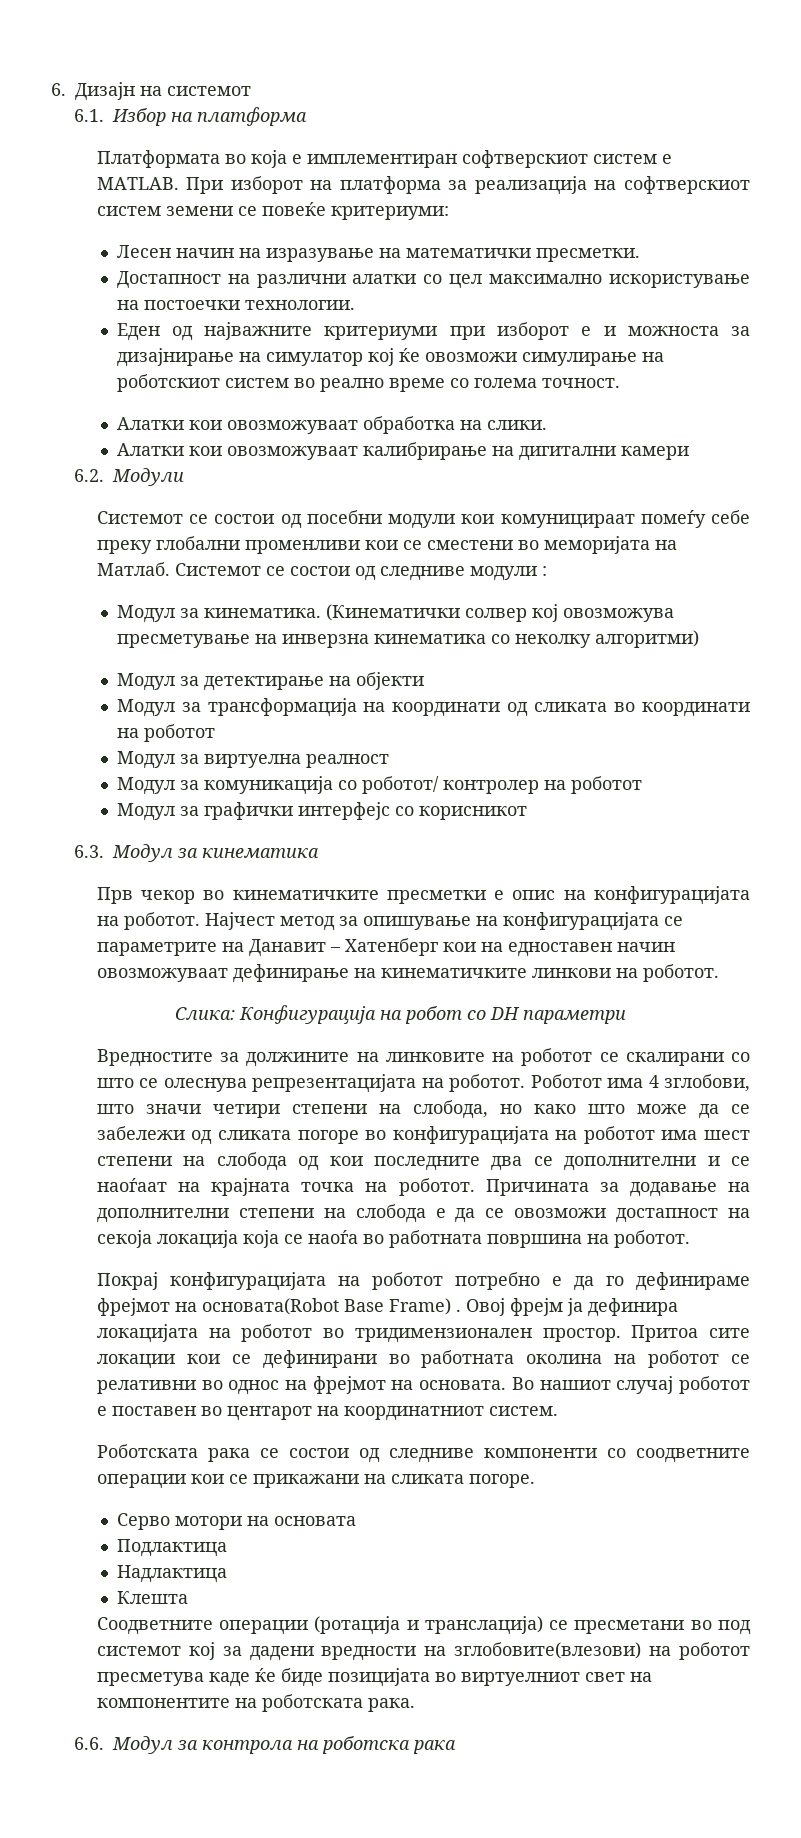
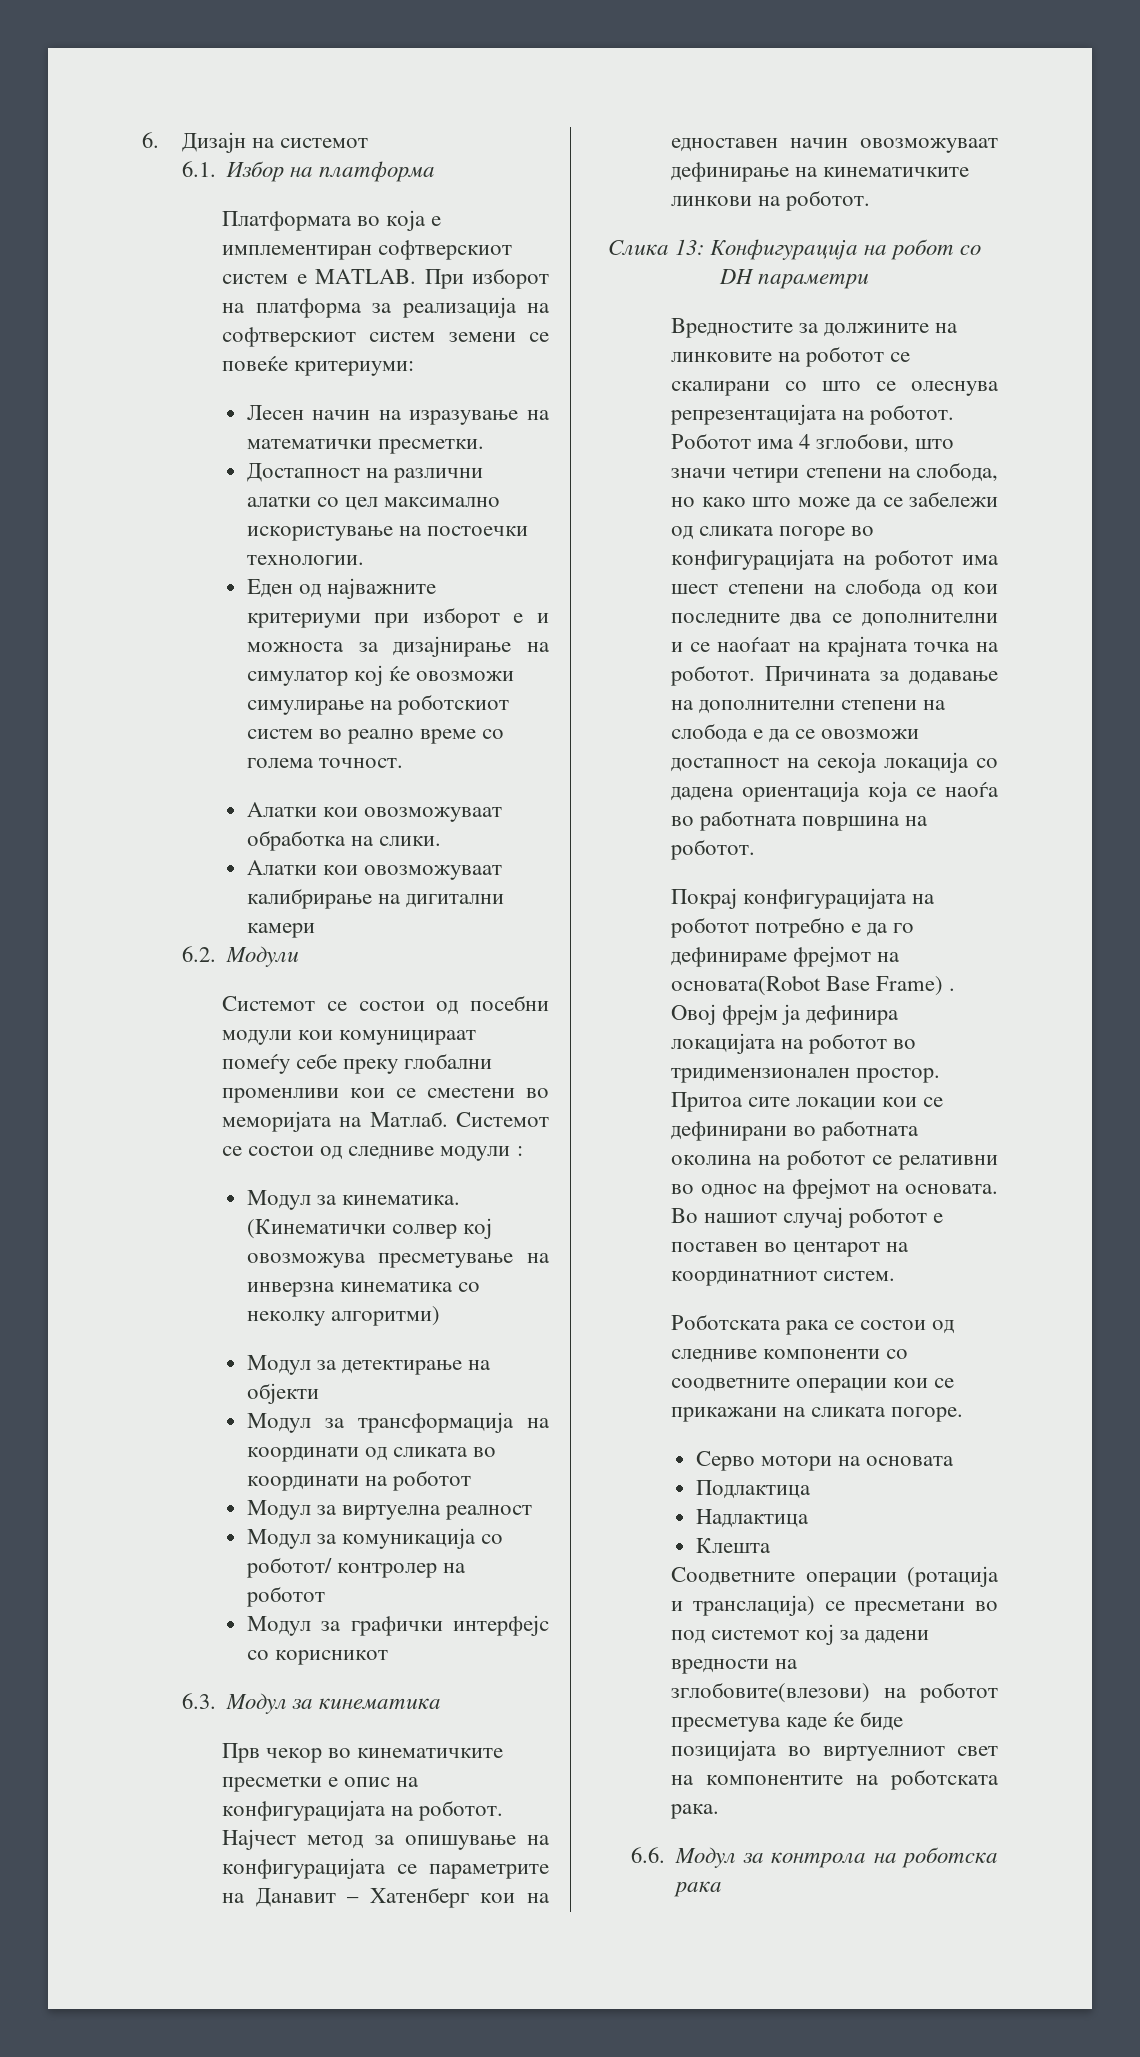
- Слика: Конфигурација на робот со DH параметри
+ Слика 13: Конфигурација на робот со DH параметри
- Причината за додавање на дополнителни степени на слобода е да се овозможи достапност на секоја локација која се наоѓа во работната површина на роботот.
+ Причината за додавање на дополнителни степени на слобода е да се овозможи достапност на секоја локација со дадена ориентација која се наоѓа во работната површина на роботот.

